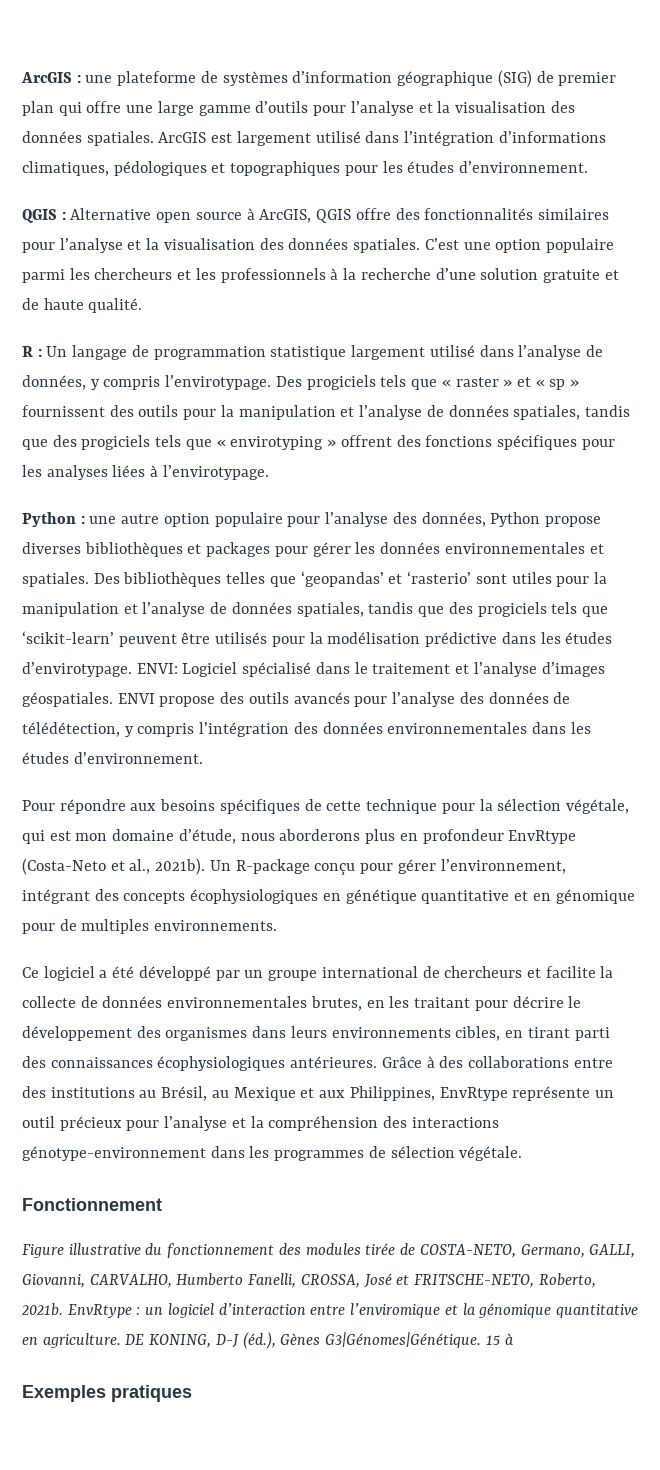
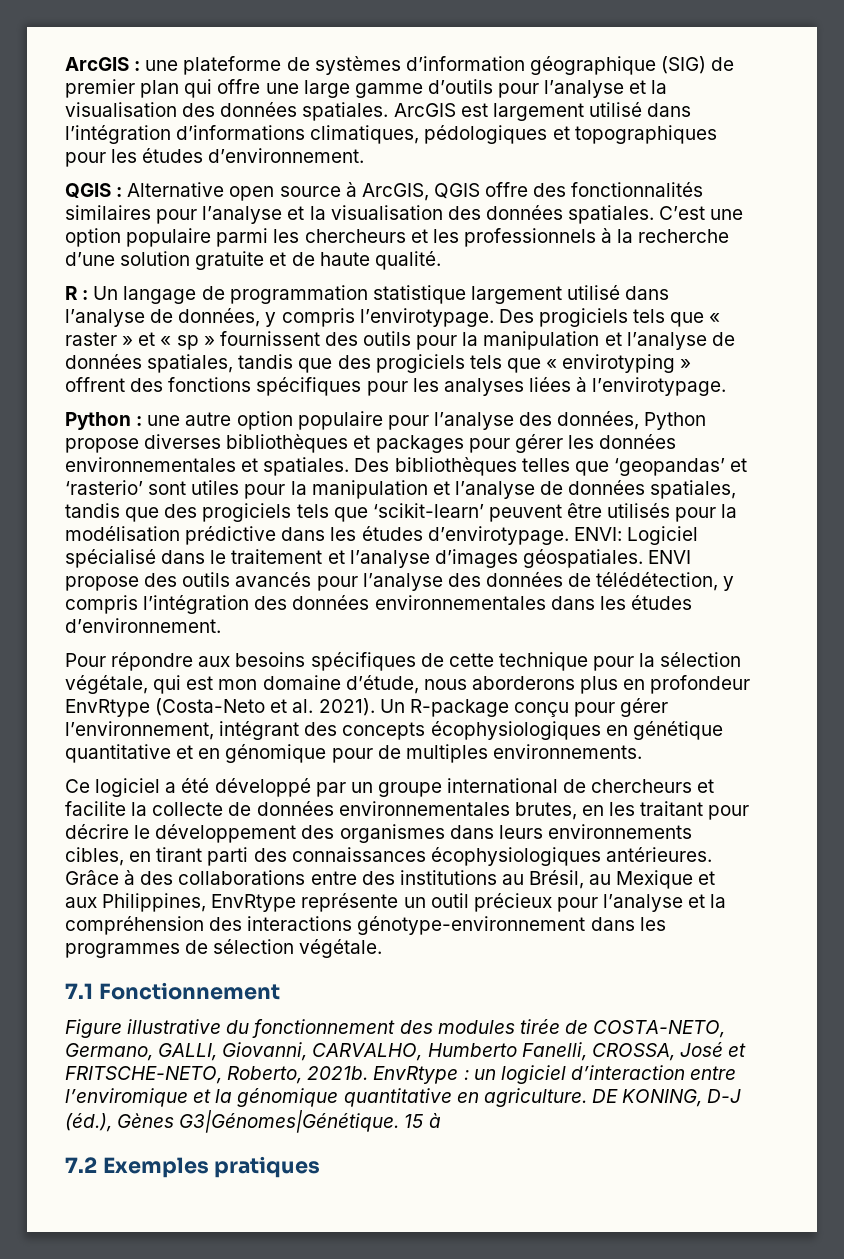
- Pour répondre aux besoins spécifiques de cette technique pour la sélection végétale, qui est mon domaine d’étude, nous aborderons plus en profondeur EnvRtype (Costa-Neto et al., 2021b).
+ Pour répondre aux besoins spécifiques de cette technique pour la sélection végétale, qui est mon domaine d’étude, nous aborderons plus en profondeur EnvRtype (Costa-Neto et al. 2021).
- Fonctionnement
+ 7.1 Fonctionnement
- Exemples pratiques
+ 7.2 Exemples pratiques

